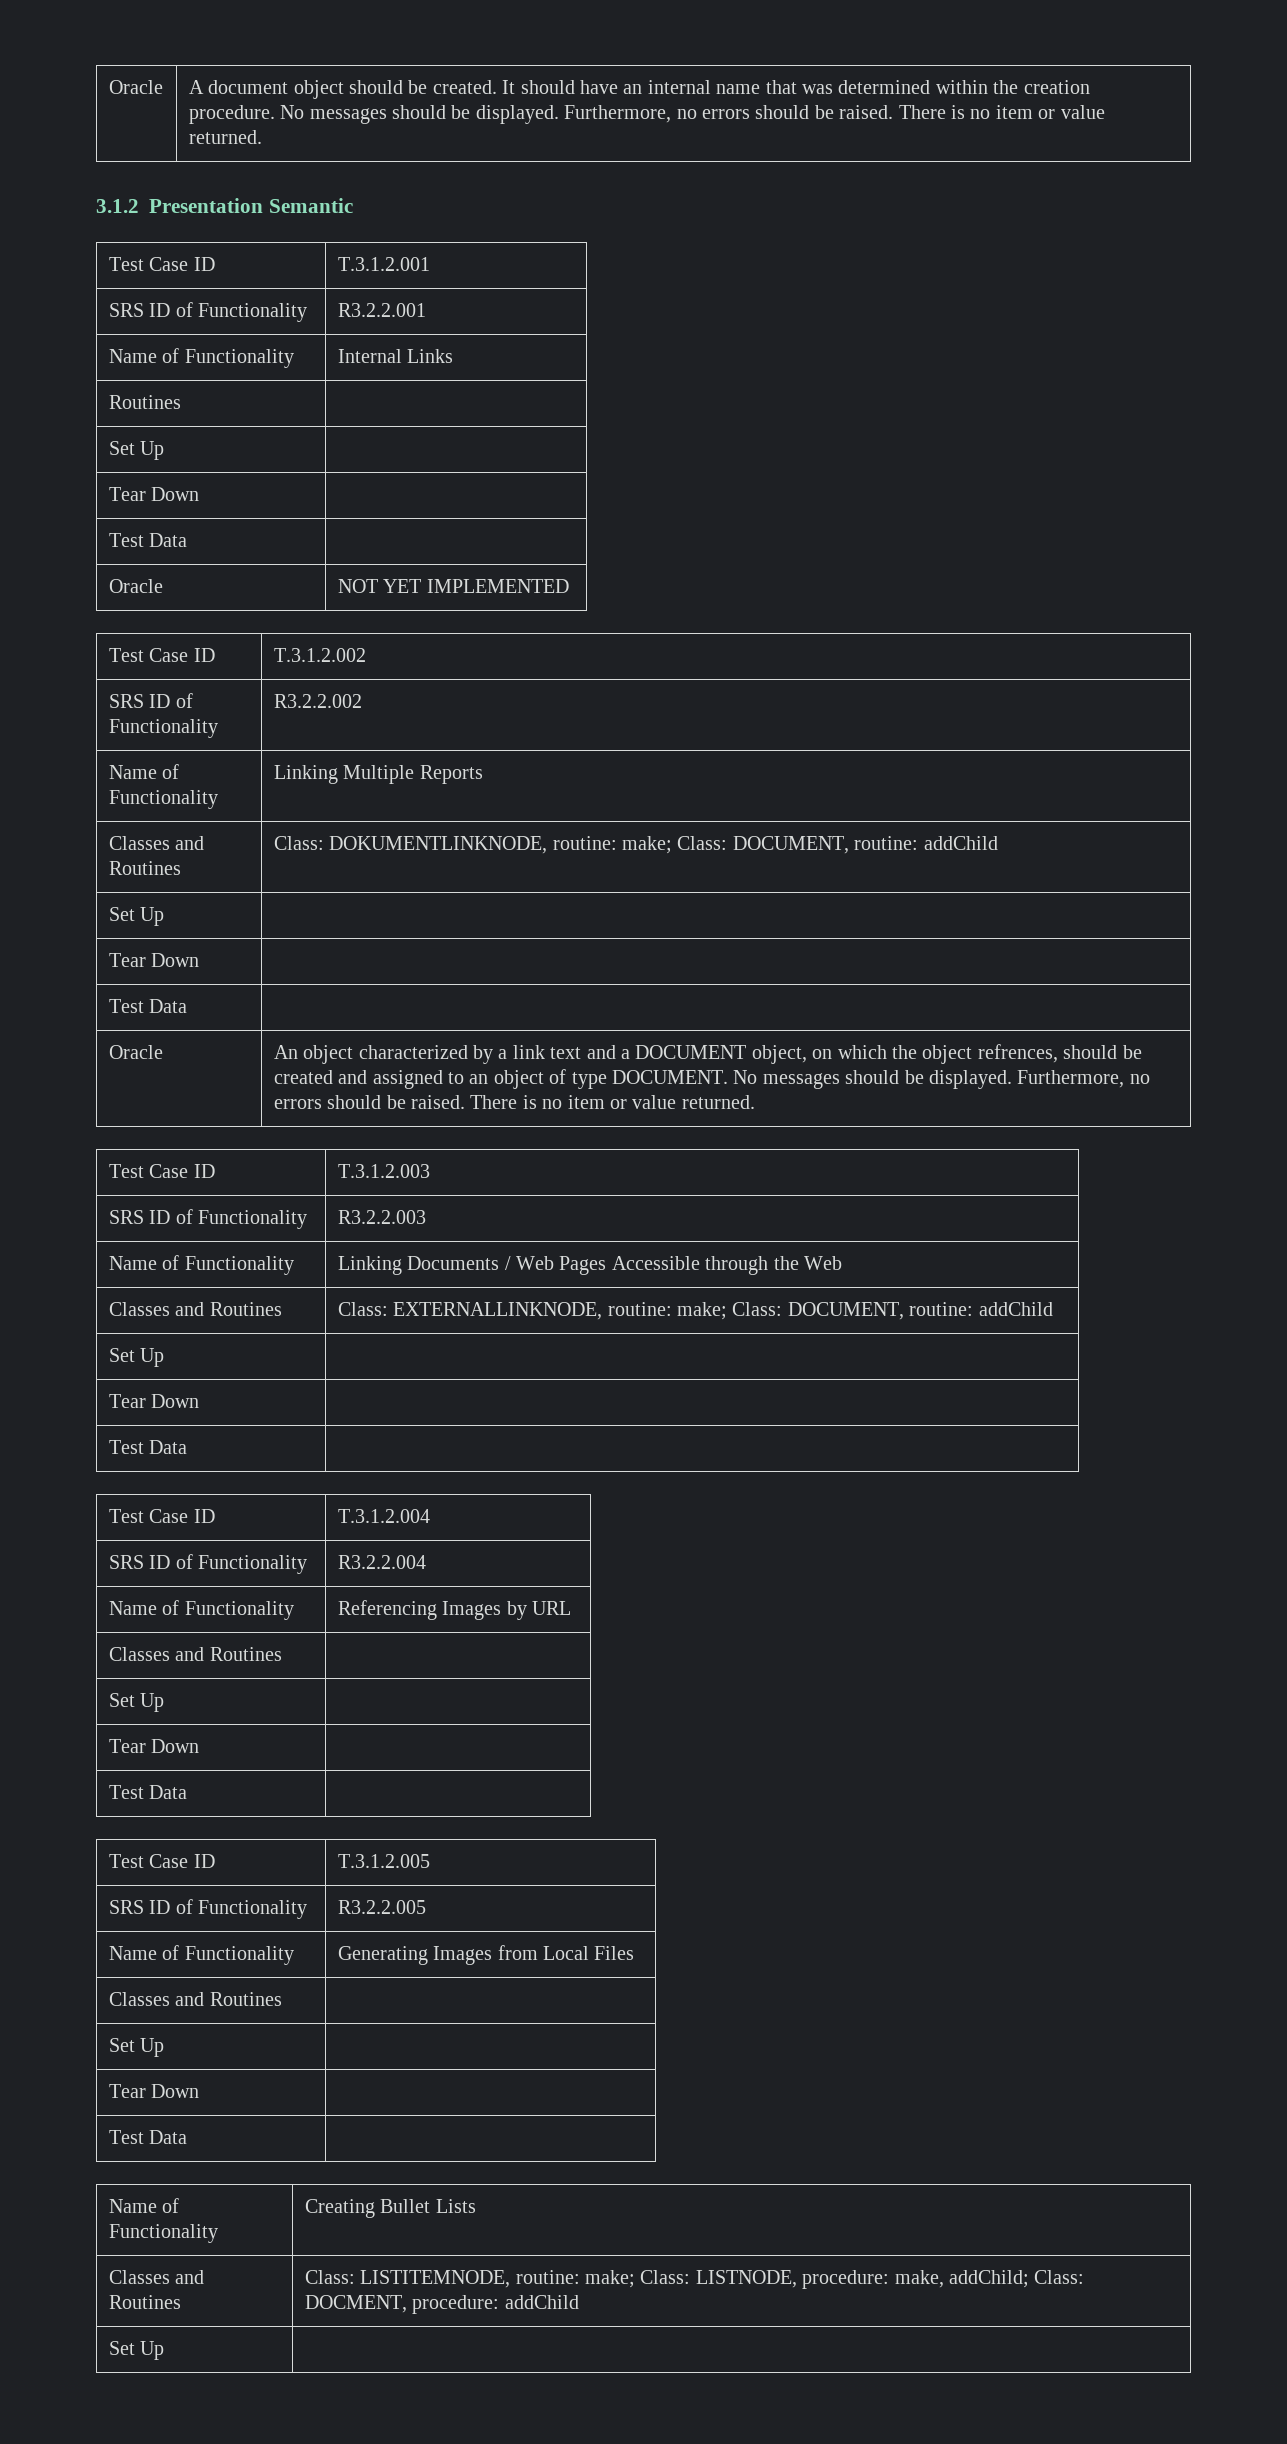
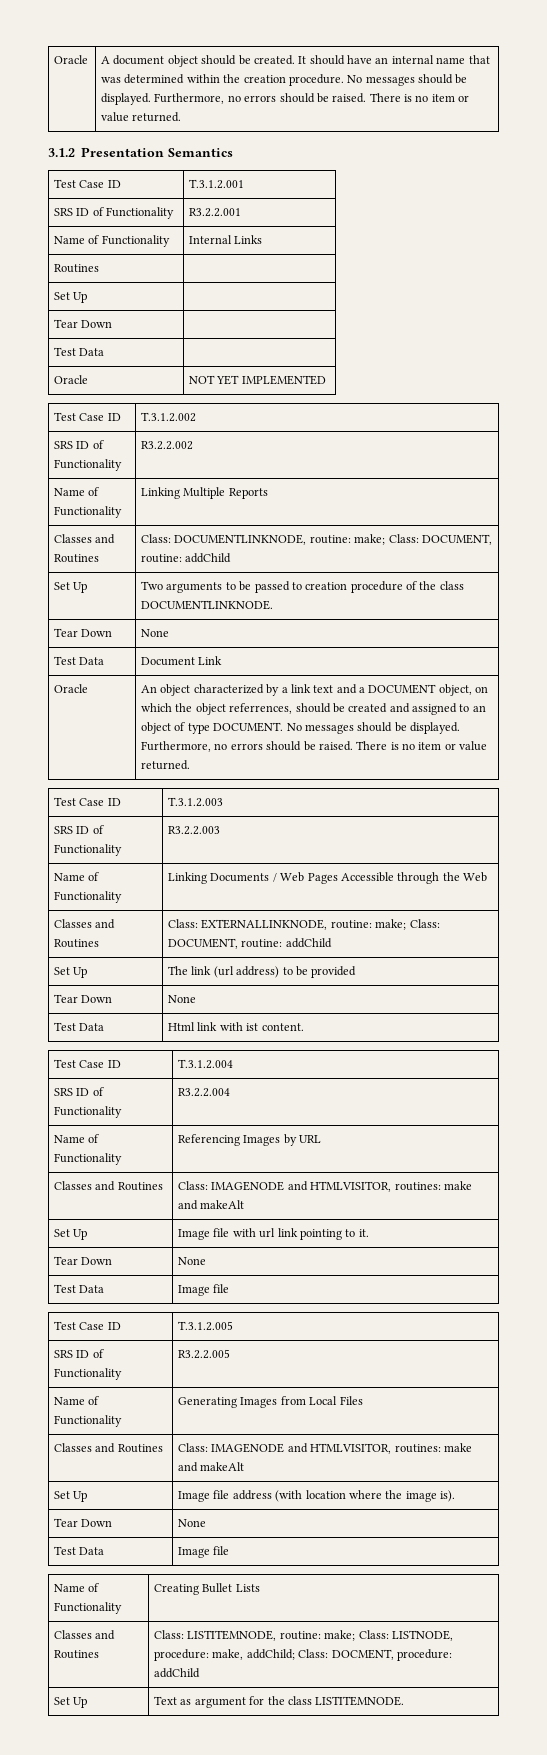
- 3.1.2 Presentation Semantic
+ 3.1.2 Presentation Semantics
- Classes and Routines | Class: DOKUMENTLINKNODE, routine: make; Class: DOCUMENT, routine: addChild
- Set Up |
- Tear Down |
- Test Data |
+ Classes and Routines | Class: DOCUMENTLINKNODE, routine: make; Class: DOCUMENT, routine: addChild
+ Set Up | Two arguments to be passed to creation procedure of the class DOCUMENTLINKNODE.
+ Tear Down | None
+ Test Data | Document Link
- An object characterized by a link text and a DOCUMENT object, on which the object refrences, should be created and assigned to an object of type DOCUMENT.
+ An object characterized by a link text and a DOCUMENT object, on which the object referrences, should be created and assigned to an object of type DOCUMENT.
  Classes and Routines | Class: EXTERNALLINKNODE, routine: make; Class: DOCUMENT, routine: addChild
- Set Up |
- Tear Down |
- Test Data |
+ Set Up | The link (url address) to be provided
+ Tear Down | None
+ Test Data | Html link with ist content.
  Name of Functionality | Referencing Images by URL
- Classes and Routines |
- Set Up |
- Tear Down |
- Test Data |
+ Classes and Routines | Class: IMAGENODE and HTMLVISITOR, routines: make and makeAlt
+ Set Up | Image file with url link pointing to it.
+ Tear Down | None
+ Test Data | Image file
  Name of Functionality | Generating Images from Local Files
- Classes and Routines |
- Set Up |
- Tear Down |
- Test Data |
+ Classes and Routines | Class: IMAGENODE and HTMLVISITOR, routines: make and makeAlt
+ Set Up | Image file address (with location where the image is).
+ Tear Down | None
+ Test Data | Image file
  Classes and Routines | Class: LISTITEMNODE, routine: make; Class: LISTNODE, procedure: make, addChild; Class: DOCMENT, procedure: addChild
- Set Up |
+ Set Up | Text as argument for the class LISTITEMNODE.

